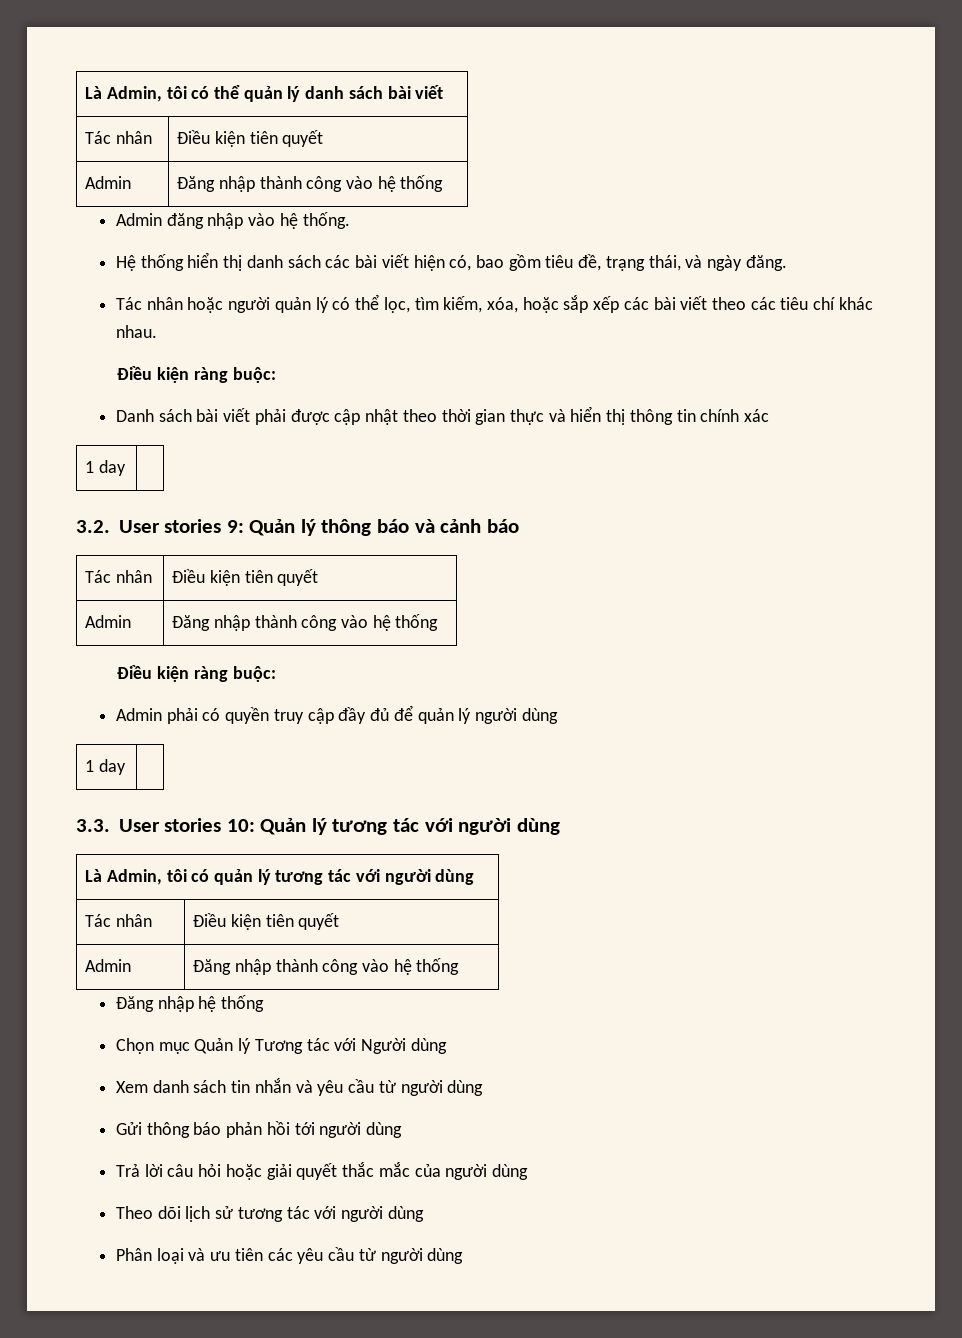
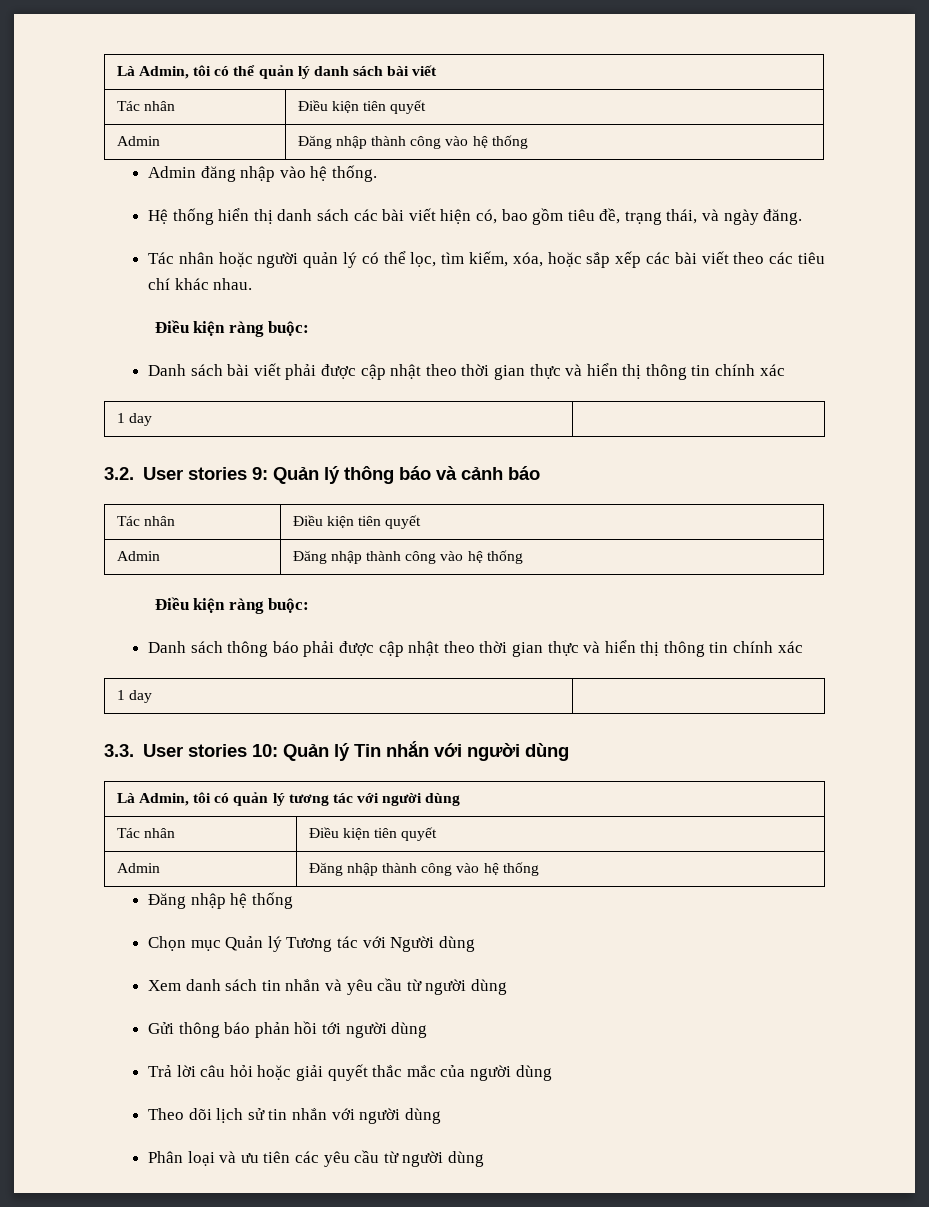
- Admin phải có quyền truy cập đầy đủ để quản lý người dùng
+ Danh sách thông báo phải được cập nhật theo thời gian thực và hiển thị thông tin chính xác
- 3.3. User stories 10: Quản lý tương tác với người dùng
+ 3.3. User stories 10: Quản lý Tin nhắn với người dùng
- Theo dõi lịch sử tương tác với người dùng
+ Theo dõi lịch sử tin nhắn với người dùng

